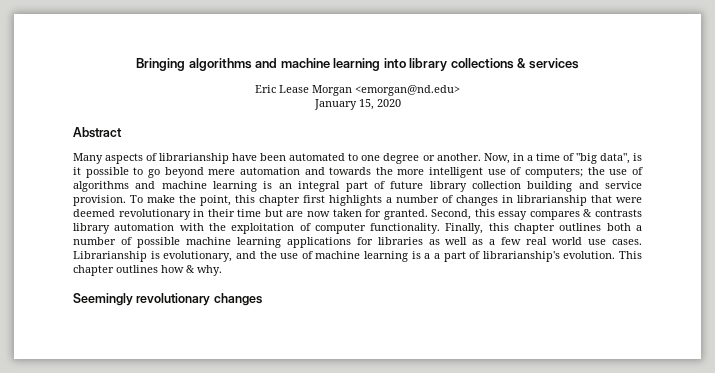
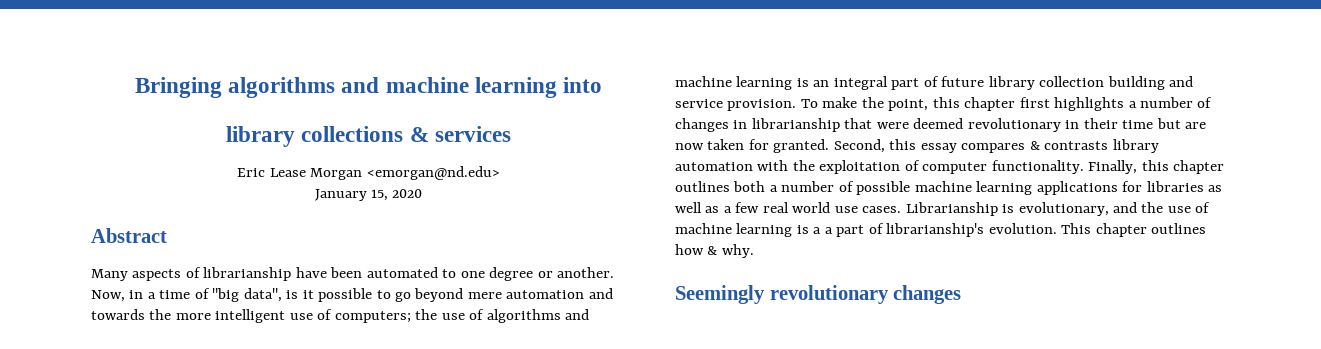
- Bringing algorithms and machine learning into library collections & services
+ Bringing algorithms and machine learning into
+ library collections & services

